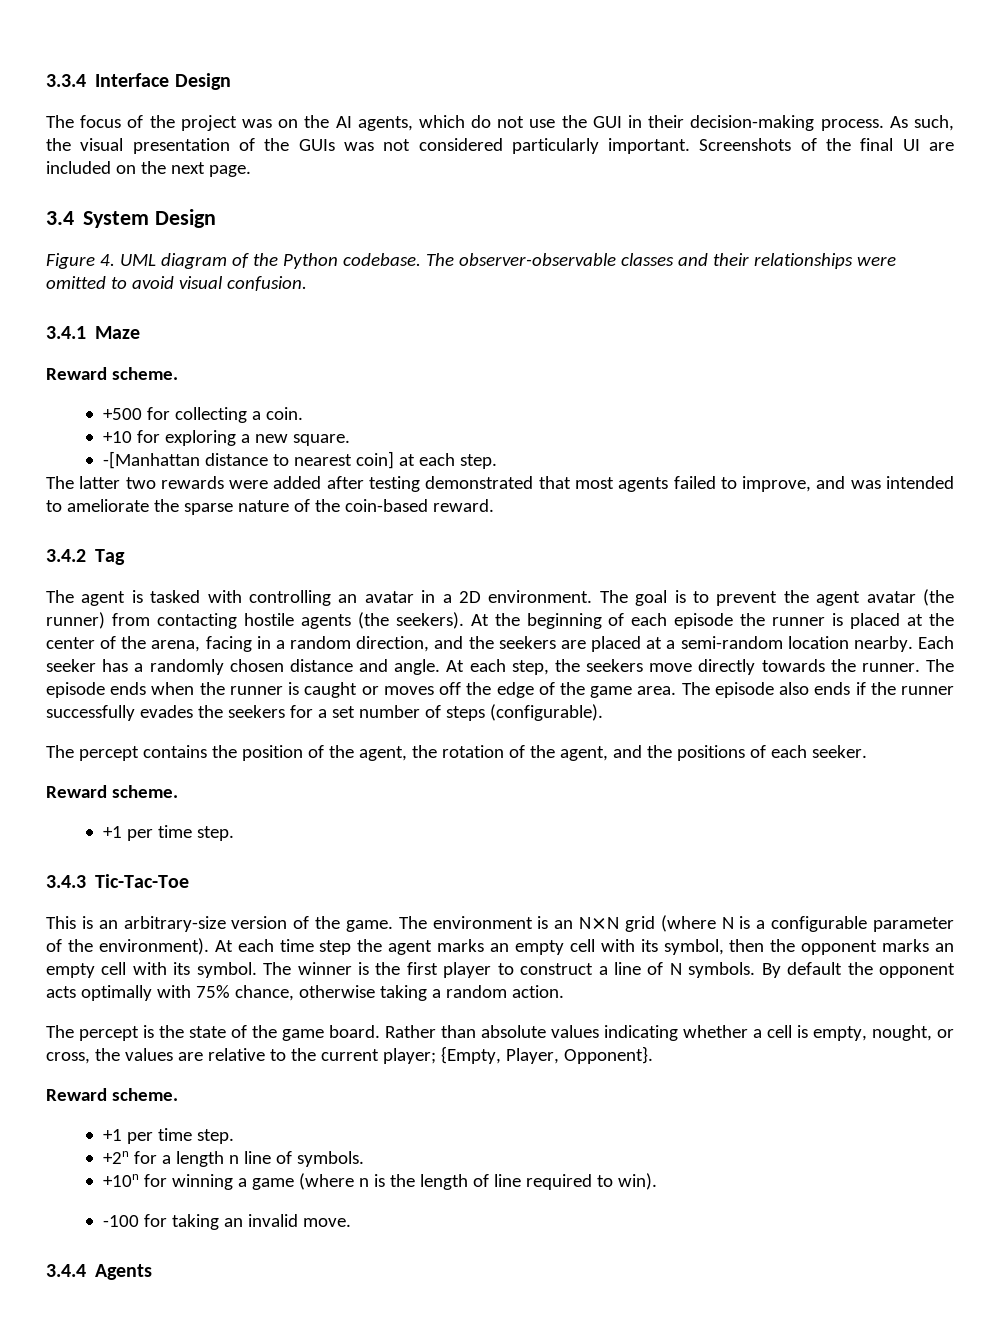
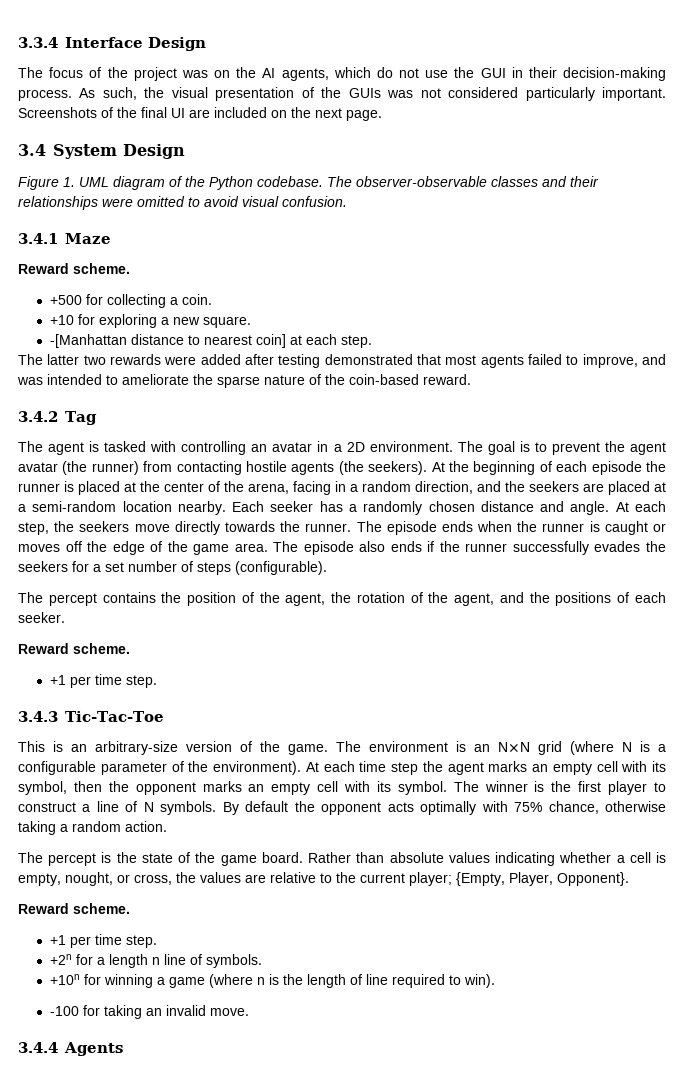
- Figure 4. UML diagram of the Python codebase.
+ Figure 1. UML diagram of the Python codebase.

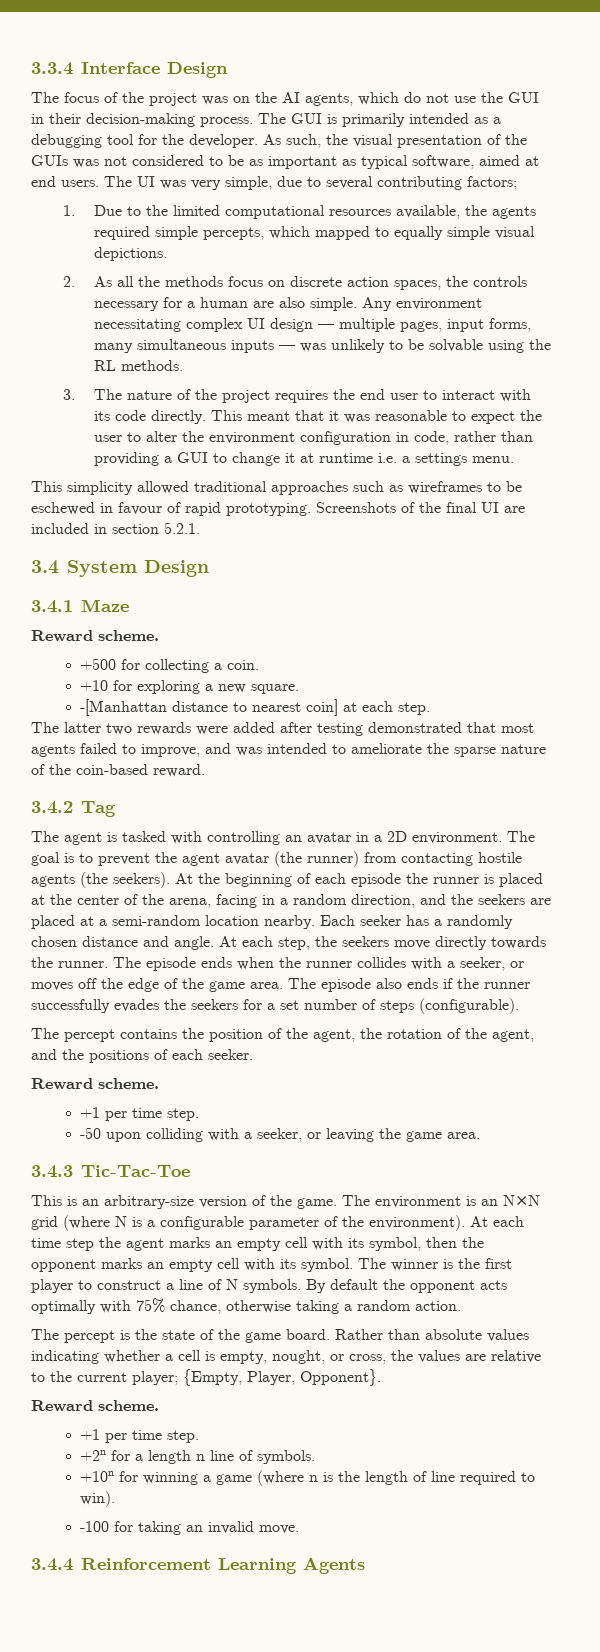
+ The GUI is primarily intended as a debugging tool for the developer.
- As such, the visual presentation of the GUIs was not considered particularly important.
+ As such, the visual presentation of the GUIs was not considered to be as important as typical software, aimed at end users. The UI was very simple, due to several contributing factors;
+ 1. Due to the limited computational resources available, the agents required simple percepts, which mapped to equally simple visual depictions.
+ 2. As all the methods focus on discrete action spaces, the controls necessary for a human are also simple. Any environment necessitating complex UI design — multiple pages, input forms, many simultaneous inputs — was unlikely to be solvable using the RL methods.
+ 3. The nature of the project requires the end user to interact with its code directly. This meant that it was reasonable to expect the user to alter the environment configuration in code, rather than providing a GUI to change it at runtime i.e. a settings menu.
+ This simplicity allowed traditional approaches such as wireframes to be eschewed in favour of rapid prototyping.
- Screenshots of the final UI are included on the next page.
+ Screenshots of the final UI are included in section 5.2.1.
- Figure 1. UML diagram of the Python codebase. The observer-observable classes and their relationships were omitted to avoid visual confusion.
- The episode ends when the runner is caught or moves off the edge of the game area.
+ The episode ends when the runner collides with a seeker, or moves off the edge of the game area.
+ -50 upon colliding with a seeker, or leaving the game area.
- 3.4.4 Agents
+ 3.4.4 Reinforcement Learning Agents

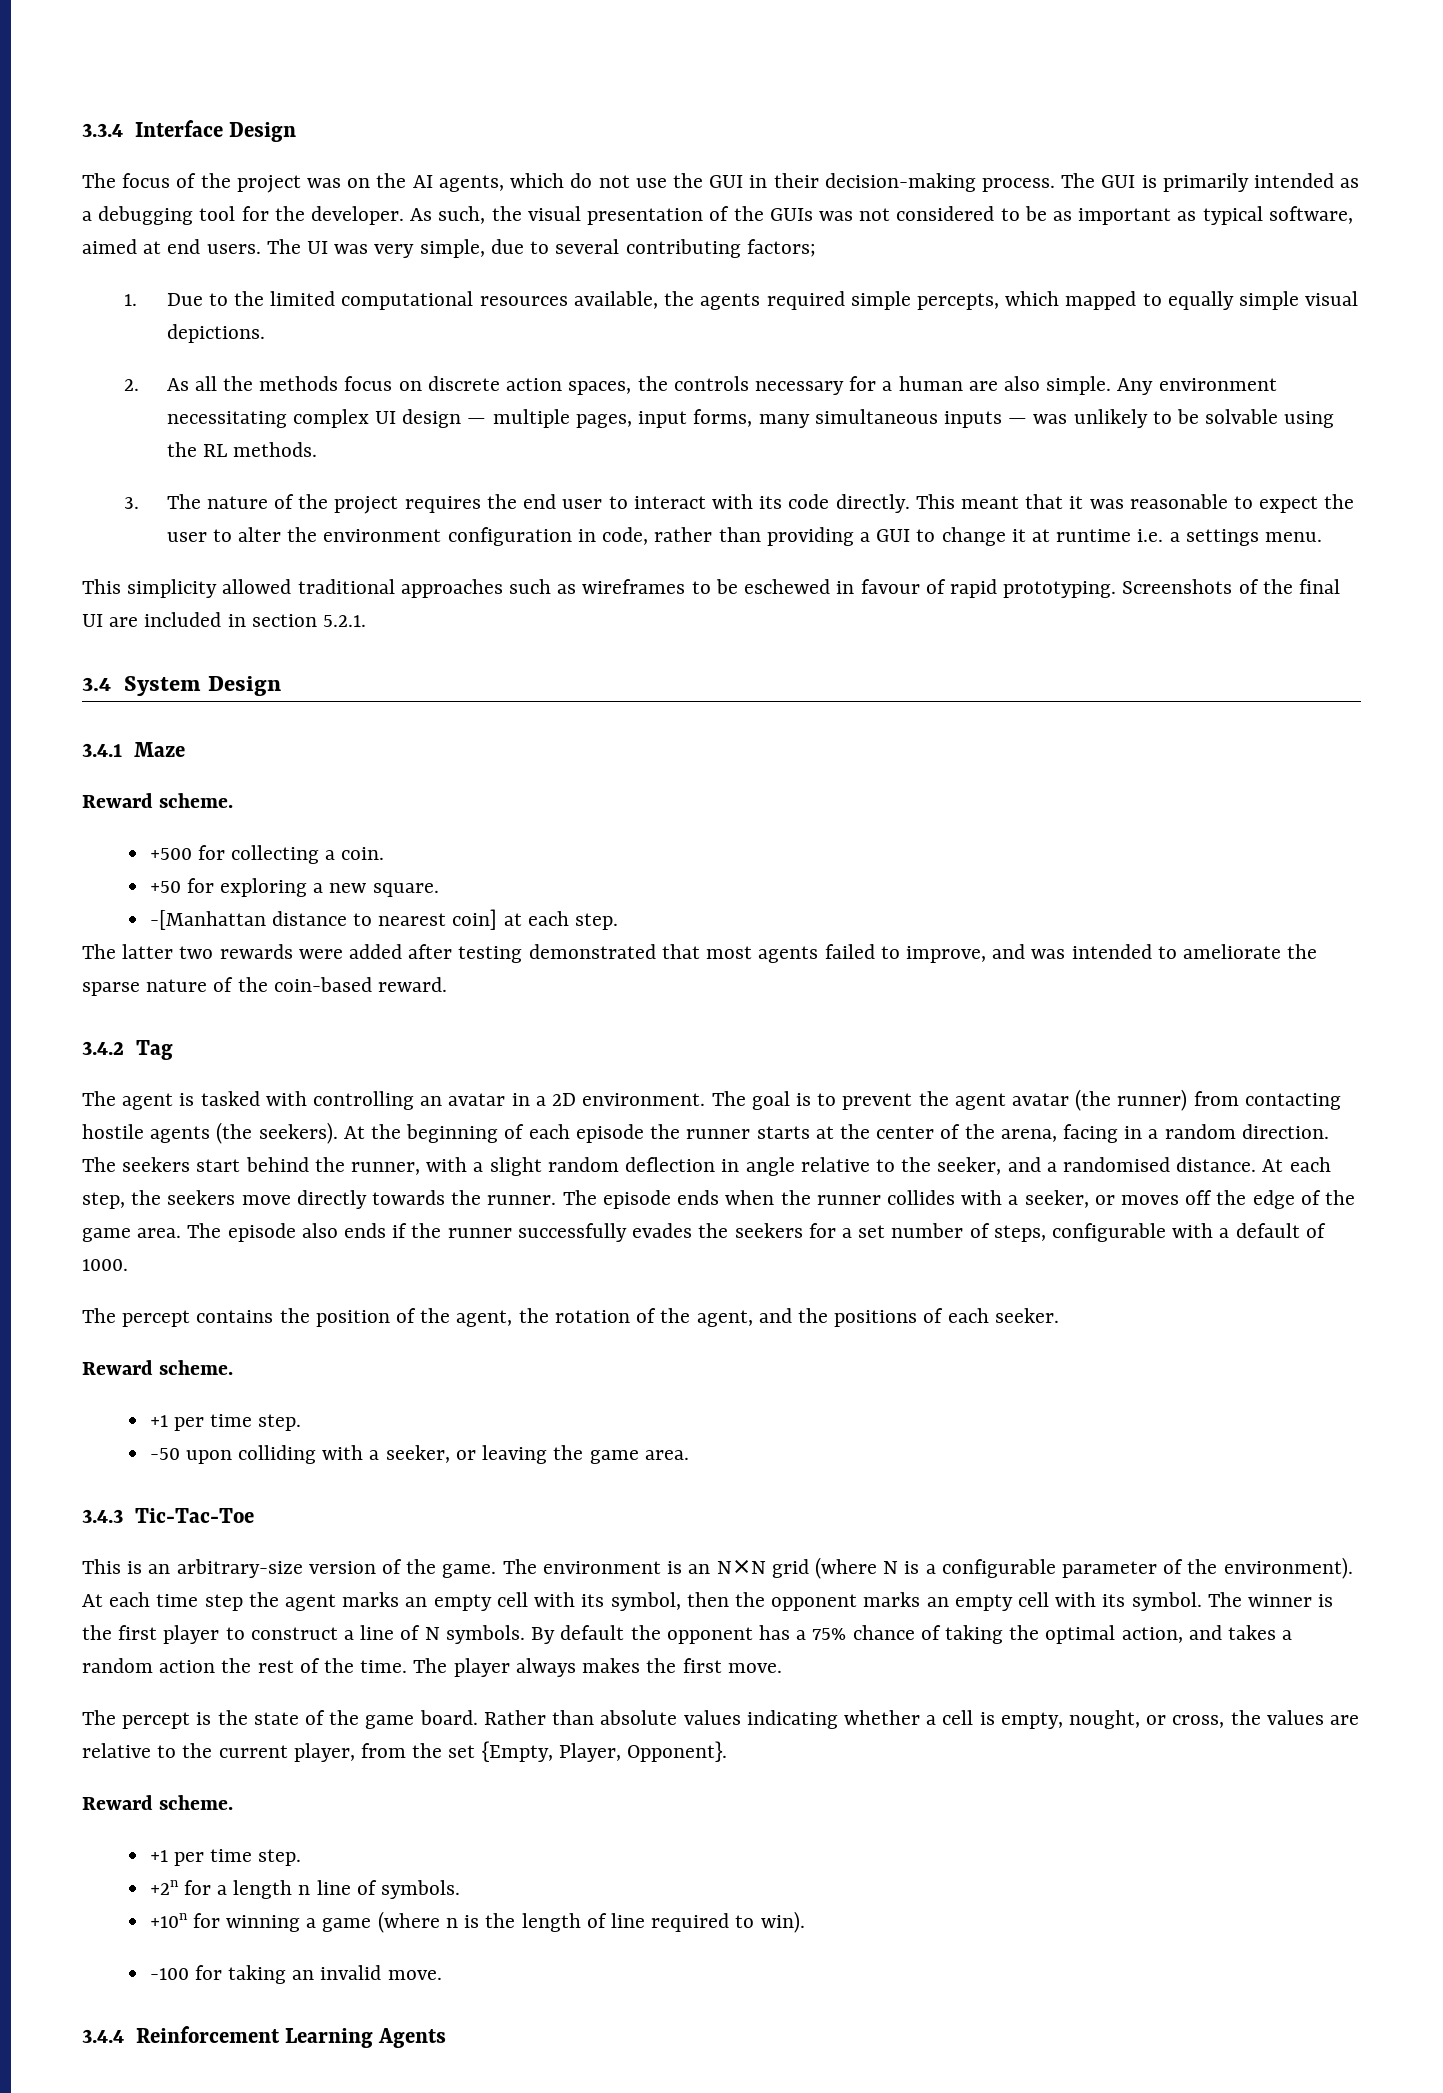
- +10 for exploring a new square.
+ +50 for exploring a new square.
- At the beginning of each episode the runner is placed at the center of the arena, facing in a random direction, and the seekers are placed at a semi-random location nearby. Each seeker has a randomly chosen distance and angle.
+ At the beginning of each episode the runner starts at the center of the arena, facing in a random direction. The seekers start behind the runner, with a slight random deflection in angle relative to the seeker, and a randomised distance.
- The episode also ends if the runner successfully evades the seekers for a set number of steps (configurable).
+ The episode also ends if the runner successfully evades the seekers for a set number of steps, configurable with a default of 1000.
- By default the opponent acts optimally with 75% chance, otherwise taking a random action.
+ By default the opponent has a 75% chance of taking the optimal action, and takes a random action the rest of the time. The player always makes the first move.
- Rather than absolute values indicating whether a cell is empty, nought, or cross, the values are relative to the current player; {Empty, Player, Opponent}.
+ Rather than absolute values indicating whether a cell is empty, nought, or cross, the values are relative to the current player, from the set {Empty, Player, Opponent}.

